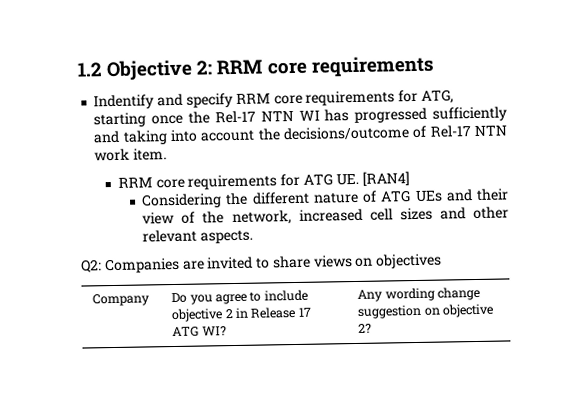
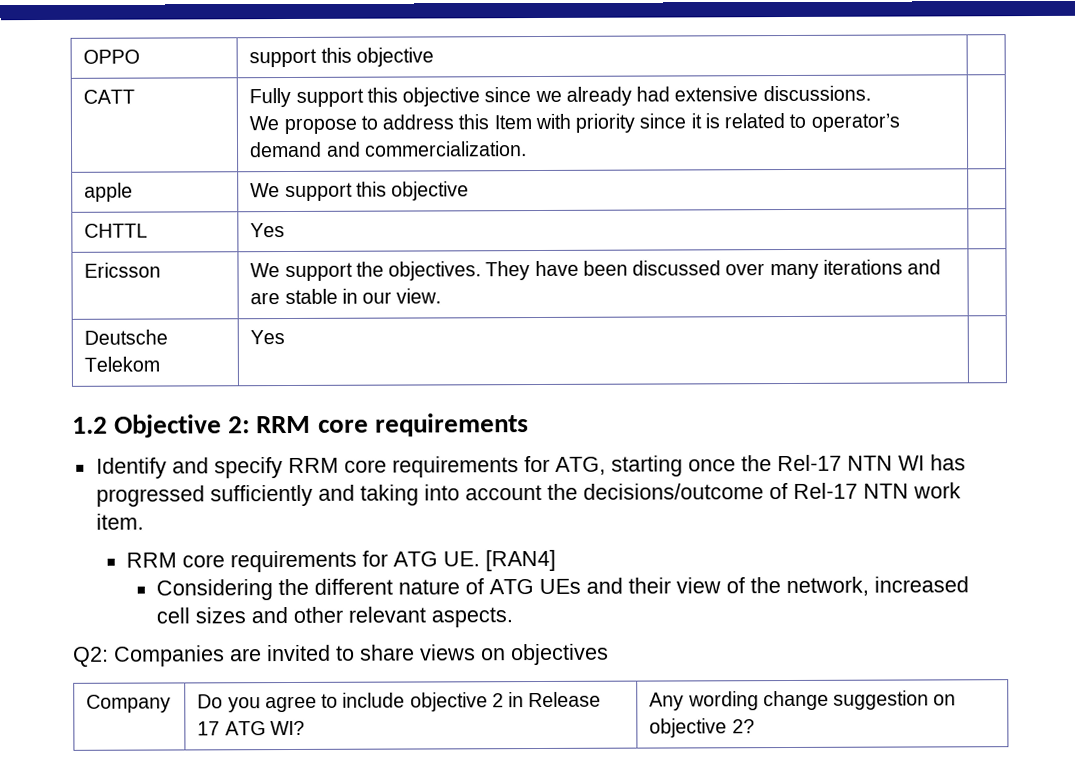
+ OPPO | support this objective |
+ CATT | Fully support this objective since we already had extensive discussions.
+ We propose to address this Item with priority since it is related to operator’s demand and commercialization. |
+ apple | We support this objective |
+ CHTTL | Yes |
+ Ericsson | We support the objectives. They have been discussed over many iterations and are stable in our view. |
+ Deutsche Telekom | Yes |
- Indentify and specify RRM core requirements for ATG, starting once the Rel-17 NTN WI has progressed sufficiently and taking into account the decisions/outcome of Rel-17 NTN work item.
+ Identify and specify RRM core requirements for ATG, starting once the Rel-17 NTN WI has progressed sufficiently and taking into account the decisions/outcome of Rel-17 NTN work item.

